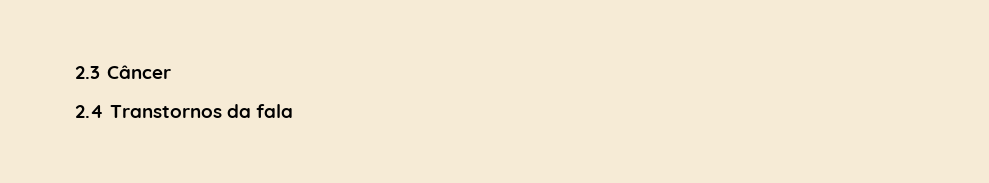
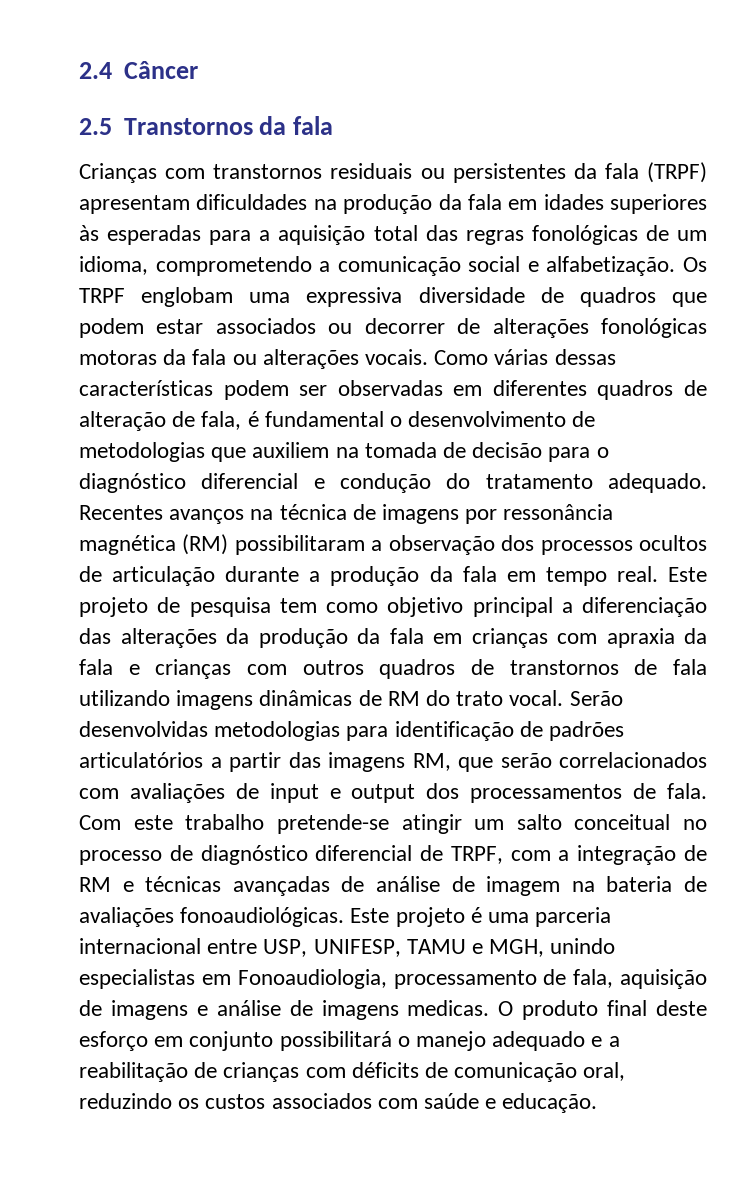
- 2.3 Câncer
+ 2.4 Câncer
- 2.4 Transtornos da fala
+ 2.5 Transtornos da fala
+ Crianças com transtornos residuais ou persistentes da fala (TRPF) apresentam dificuldades na produção da fala em idades superiores às esperadas para a aquisição total das regras fonológicas de um idioma, comprometendo a comunicação social e alfabetização. Os TRPF englobam uma expressiva diversidade de quadros que podem estar associados ou decorrer de alterações fonológicas motoras da fala ou alterações vocais. Como várias dessas características podem ser observadas em diferentes quadros de alteração de fala, é fundamental o desenvolvimento de metodologias que auxiliem na tomada de decisão para o diagnóstico diferencial e condução do tratamento adequado. Recentes avanços na técnica de imagens por ressonância magnética (RM) possibilitaram a observação dos processos ocultos de articulação durante a produção da fala em tempo real. Este projeto de pesquisa tem como objetivo principal a diferenciação das alterações da produção da fala em crianças com apraxia da fala e crianças com outros quadros de transtornos de fala utilizando imagens dinâmicas de RM do trato vocal. Serão desenvolvidas metodologias para identificação de padrões articulatórios a partir das imagens RM, que serão correlacionados com avaliações de input e output dos processamentos de fala. Com este trabalho pretende-se atingir um salto conceitual no processo de diagnóstico diferencial de TRPF, com a integração de RM e técnicas avançadas de análise de imagem na bateria de avaliações fonoaudiológicas. Este projeto é uma parceria internacional entre USP, UNIFESP, TAMU e MGH, unindo especialistas em Fonoaudiologia, processamento de fala, aquisição de imagens e análise de imagens medicas. O produto final deste esforço em conjunto possibilitará o manejo adequado e a reabilitação de crianças com déficits de comunicação oral, reduzindo os custos associados com saúde e educação.

